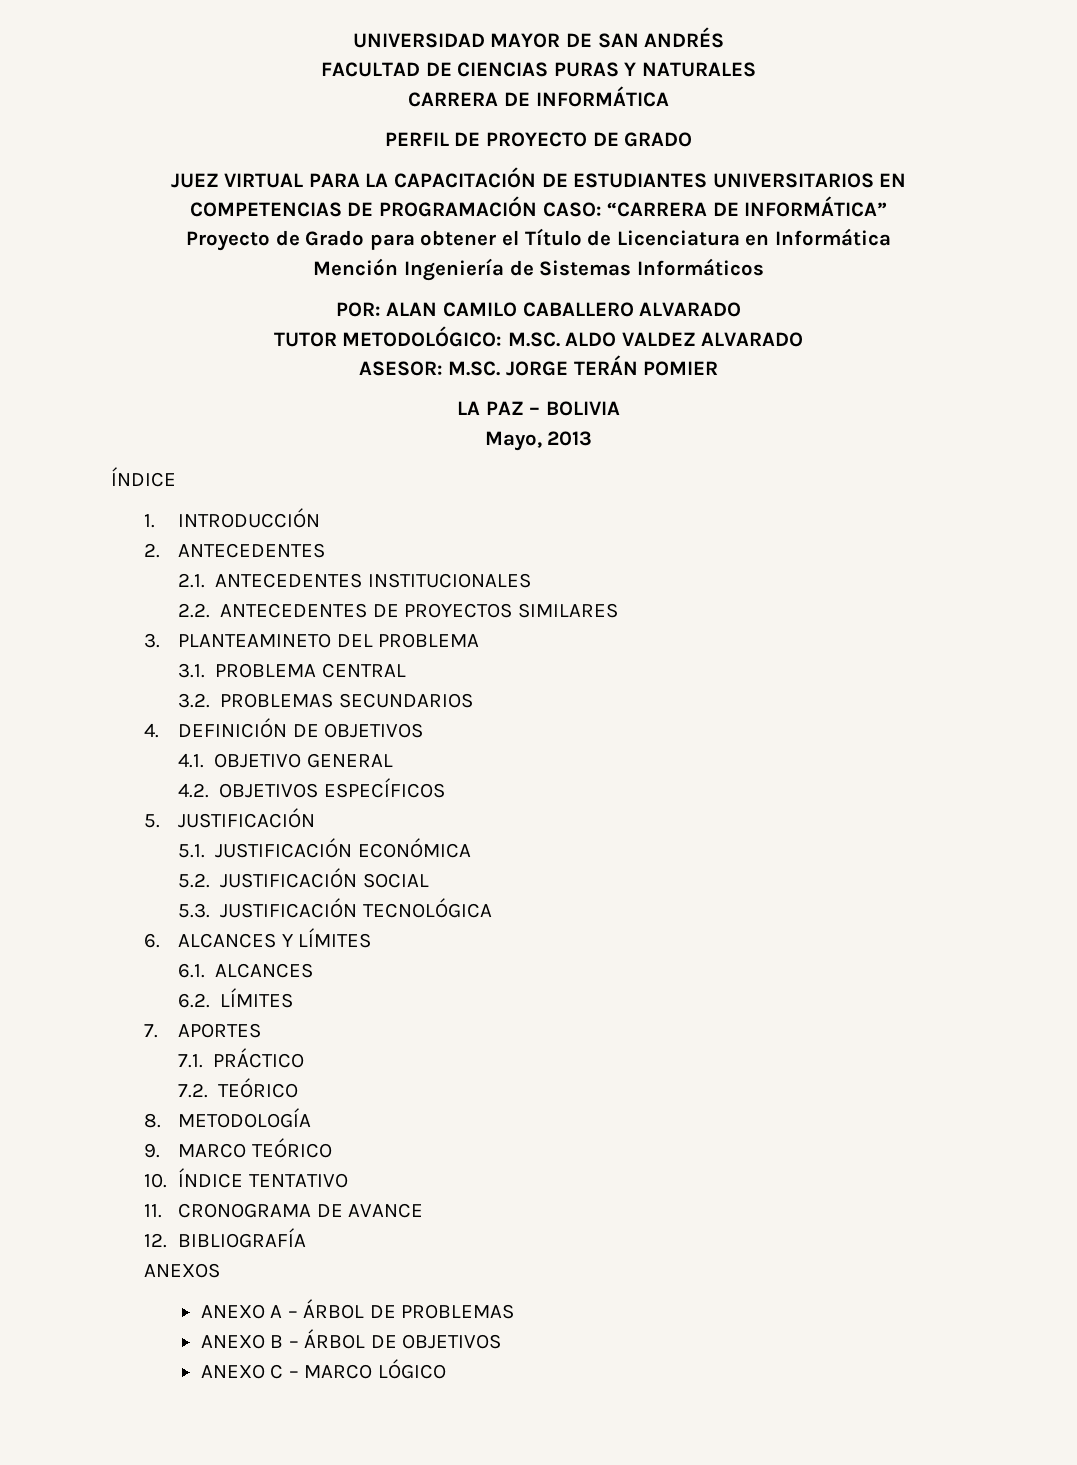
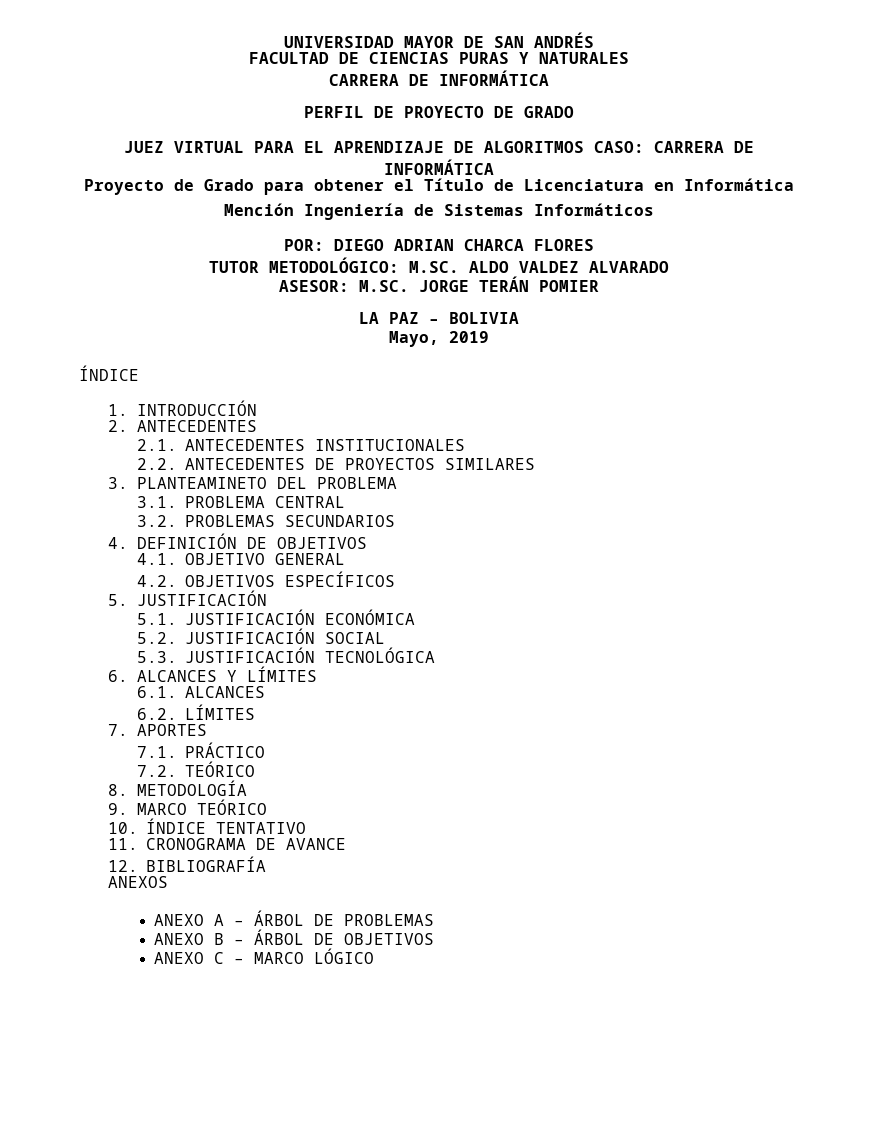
- JUEZ VIRTUAL PARA LA CAPACITACIÓN DE ESTUDIANTES UNIVERSITARIOS EN COMPETENCIAS DE PROGRAMACIÓN CASO: “CARRERA DE INFORMÁTICA”
+ JUEZ VIRTUAL PARA EL APRENDIZAJE DE ALGORITMOS CASO: CARRERA DE INFORMÁTICA
- POR: ALAN CAMILO CABALLERO ALVARADO
+ POR: DIEGO ADRIAN CHARCA FLORES
- Mayo, 2013
+ Mayo, 2019

